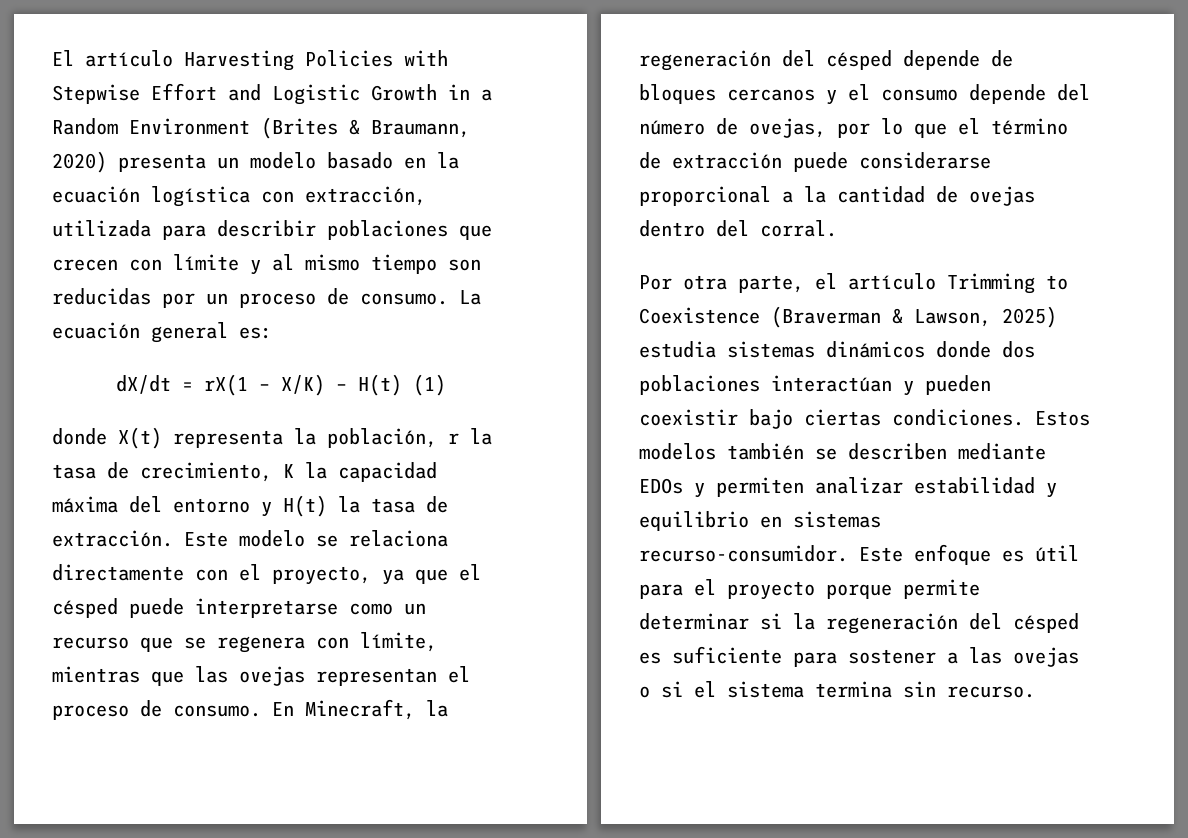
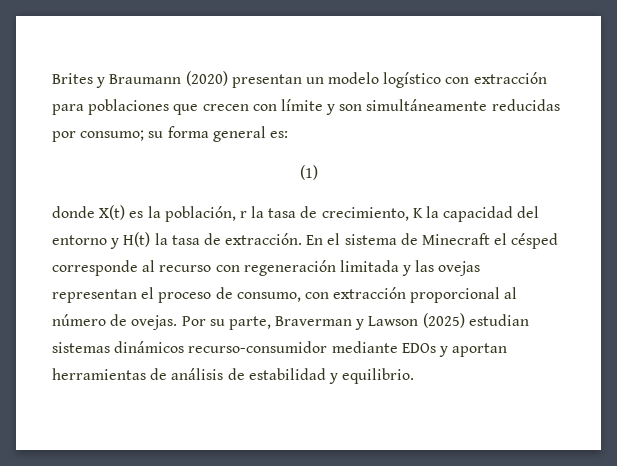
- El artículo Harvesting Policies with Stepwise Effort and Logistic Growth in a Random Environment (Brites & Braumann, 2020) presenta un modelo basado en la ecuación logística con extracción, utilizada para describir poblaciones que crecen con límite y al mismo tiempo son reducidas por un proceso de consumo. La ecuación general es:
- dX/dt = rX(1 − X/K) − H(t) (1)
+ Brites y Braumann (2020) presentan un modelo logístico con extracción para poblaciones que crecen con límite y son simultáneamente reducidas por consumo; su forma general es:
+ (1)
- donde X(t) representa la población, r la tasa de crecimiento, K la capacidad máxima del entorno y H(t) la tasa de extracción.
+ donde X(t) es la población, r la tasa de crecimiento, K la capacidad del entorno y H(t) la tasa de extracción.
- Este modelo se relaciona directamente con el proyecto, ya que el césped puede interpretarse como un recurso que se regenera con límite, mientras que las ovejas representan el proceso de consumo. En Minecraft, la regeneración del césped depende de bloques cercanos y el consumo depende del número de ovejas, por lo que el término de extracción puede considerarse proporcional a la cantidad de ovejas dentro del corral.
- Por otra parte, el artículo Trimming to Coexistence (Braverman & Lawson, 2025) estudia sistemas dinámicos donde dos poblaciones interactúan y pueden coexistir bajo ciertas condiciones. Estos modelos también se describen mediante EDOs y permiten analizar estabilidad y equilibrio en sistemas recurso-consumidor. Este enfoque es útil para el proyecto porque permite determinar si la regeneración del césped es suficiente para sostener a las ovejas o si el sistema termina sin recurso.
+ En el sistema de Minecraft el césped corresponde al recurso con regeneración limitada y las ovejas representan el proceso de consumo, con extracción proporcional al número de ovejas. Por su parte, Braverman y Lawson (2025) estudian sistemas dinámicos recurso-consumidor mediante EDOs y aportan herramientas de análisis de estabilidad y equilibrio.

